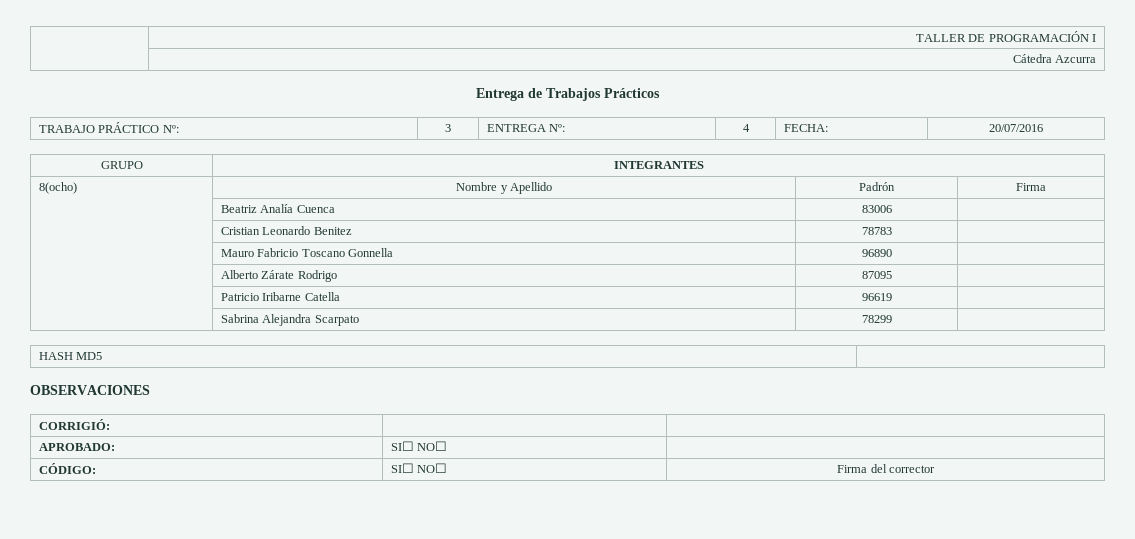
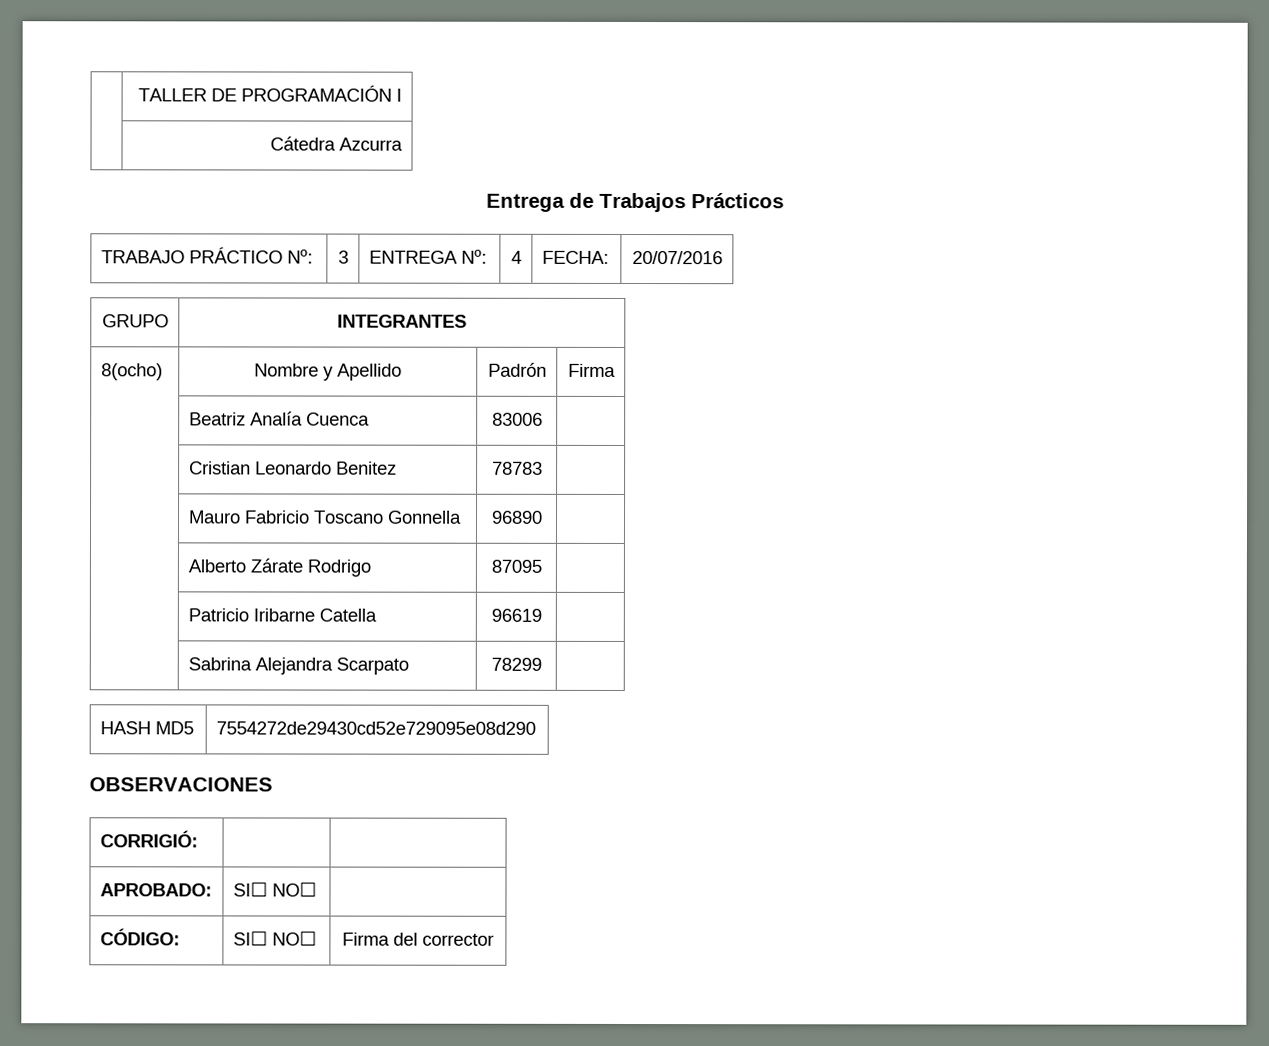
- HASH MD5 |
+ HASH MD5 | 7554272de29430cd52e729095e08d290

